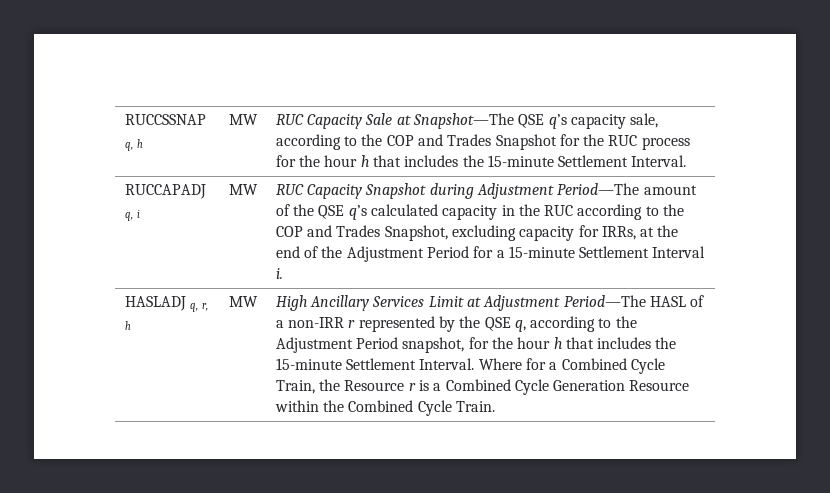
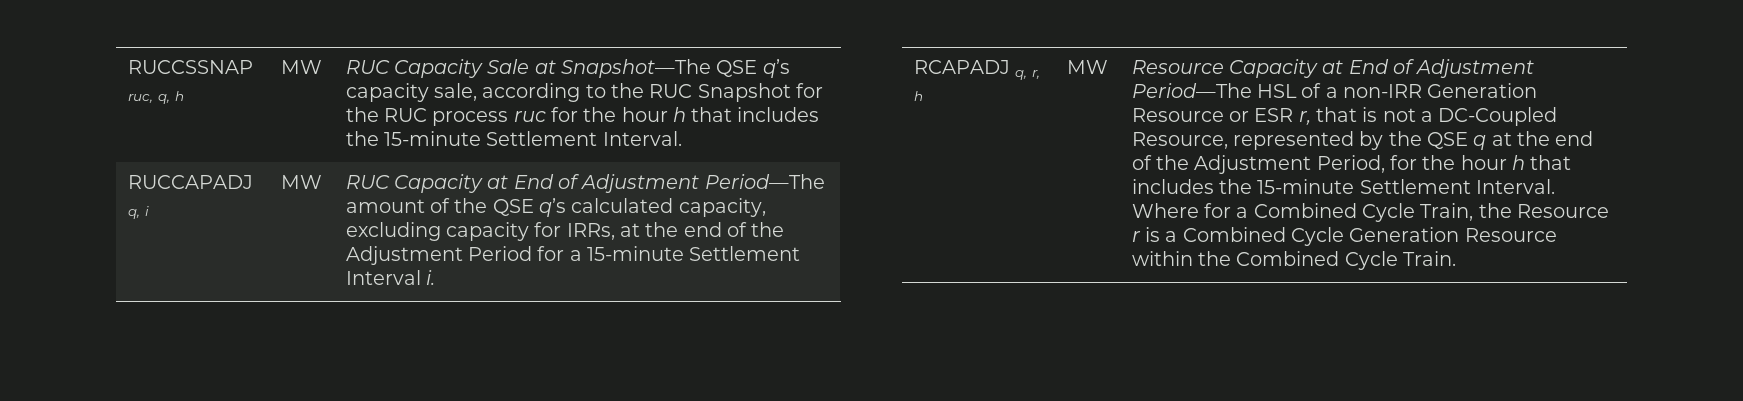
- RUCCSSNAP q, h | MW | RUC Capacity Sale at Snapshot—The QSE q’s capacity sale, according to the COP and Trades Snapshot for the RUC process for the hour h that includes the 15-minute Settlement Interval.
+ RUCCSSNAP ruc, q, h | MW | RUC Capacity Sale at Snapshot—The QSE q’s capacity sale, according to the RUC Snapshot for the RUC process ruc for the hour h that includes the 15-minute Settlement Interval.
- RUC Capacity Snapshot during Adjustment Period—The amount of the QSE q’s calculated capacity in the RUC according to the COP and Trades Snapshot, excluding capacity for IRRs, at the end of the Adjustment Period for a 15-minute Settlement Interval i.
+ RUC Capacity at End of Adjustment Period—The amount of the QSE q’s calculated capacity, excluding capacity for IRRs, at the end of the Adjustment Period for a 15-minute Settlement Interval i.
- HASLADJ q, r, h
+ RCAPADJ q, r, h
- High Ancillary Services Limit at Adjustment Period—The HASL of a non-IRR r represented by the QSE q, according to the Adjustment Period snapshot, for the hour h that includes the 15-minute Settlement Interval.
+ Resource Capacity at End of Adjustment Period—The HSL of a non-IRR Generation Resource or ESR r, that is not a DC-Coupled Resource, represented by the QSE q at the end of the Adjustment Period, for the hour h that includes the 15-minute Settlement Interval.

